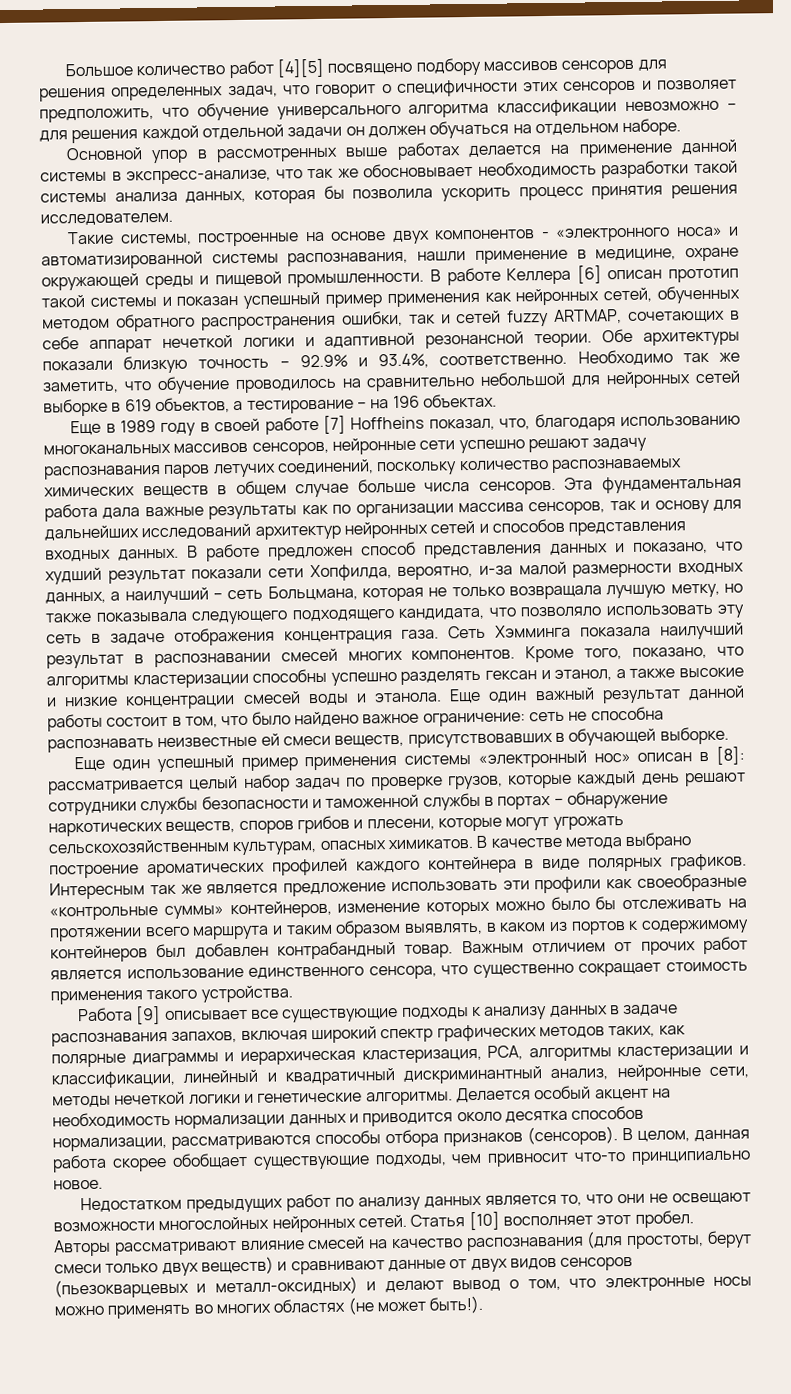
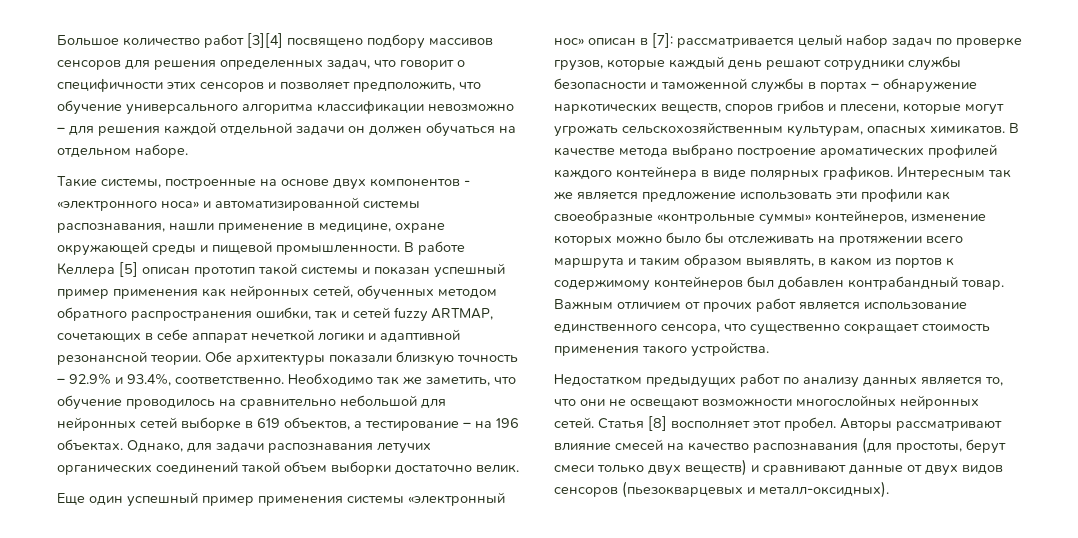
- Большое количество работ [4][5] посвящено подбору массивов сенсоров для решения определенных задач, что говорит о специфичности этих сенсоров и позволяет предположить, что обучение универсального алгоритма классификации невозможно – для решения каждой отдельной задачи он должен обучаться на отдельном наборе.
+ Большое количество работ [3][4] посвящено подбору массивов сенсоров для решения определенных задач, что говорит о специфичности этих сенсоров и позволяет предположить, что обучение универсального алгоритма классификации невозможно – для решения каждой отдельной задачи он должен обучаться на отдельном наборе.
- Основной упор в рассмотренных выше работах делается на применение данной системы в экспресс-анализе, что так же обосновывает необходимость разработки такой системы анализа данных, которая бы позволила ускорить процесс принятия решения исследователем.
- В работе Келлера [6] описан прототип такой системы и показан успешный пример применения как нейронных сетей, обученных методом обратного распространения ошибки, так и сетей fuzzy ARTMAP, сочетающих в себе аппарат нечеткой логики и адаптивной резонансной теории.
+ В работе Келлера [5] описан прототип такой системы и показан успешный пример применения как нейронных сетей, обученных методом обратного распространения ошибки, так и сетей fuzzy ARTMAP, сочетающих в себе аппарат нечеткой логики и адаптивной резонансной теории.
- Необходимо так же заметить, что обучение проводилось на сравнительно небольшой для нейронных сетей выборке в 619 объектов, а тестирование – на 196 объектах.
- Еще в 1989 году в своей работе [7] Hoffheins показал, что, благодаря использованию многоканальных массивов сенсоров, нейронные сети успешно решают задачу распознавания паров летучих соединений, поскольку количество распознаваемых химических веществ в общем случае больше числа сенсоров. Эта фундаментальная работа дала важные результаты как по организации массива сенсоров, так и основу для дальнейших исследований архитектур нейронных сетей и способов представления входных данных. В работе предложен способ представления данных и показано, что худший результат показали сети Хопфилда, вероятно, и-за малой размерности входных данных, а наилучший – сеть Больцмана, которая не только возвращала лучшую метку, но также показывала следующего подходящего кандидата, что позволяло использовать эту сеть в задаче отображения концентрация газа. Сеть Хэмминга показала наилучший результат в распознавании смесей многих компонентов. Кроме того, показано, что алгоритмы кластеризации способны успешно разделять гексан и этанол, а также высокие и низкие концентрации смесей воды и этанола. Еще один важный результат данной работы состоит в том, что было найдено важное ограничение: сеть не способна распознавать неизвестные ей смеси веществ, присутствовавших в обучающей выборке.
+ Необходимо так же заметить, что обучение проводилось на сравнительно небольшой для нейронных сетей выборке в 619 объектов, а тестирование – на 196 объектах. Однако, для задачи распознавания летучих органических соединений такой объем выборки достаточно велик.
- Еще один успешный пример применения системы «электронный нос» описан в [8]: рассматривается целый набор задач по проверке грузов, которые каждый день решают сотрудники службы безопасности и таможенной службы в портах – обнаружение наркотических веществ, споров грибов и плесени, которые могут угрожать сельскохозяйственным культурам, опасных химикатов.
+ Еще один успешный пример применения системы «электронный нос» описан в [7]: рассматривается целый набор задач по проверке грузов, которые каждый день решают сотрудники службы безопасности и таможенной службы в портах – обнаружение наркотических веществ, споров грибов и плесени, которые могут угрожать сельскохозяйственным культурам, опасных химикатов.
- Работа [9] описывает все существующие подходы к анализу данных в задаче распознавания запахов, включая широкий спектр графических методов таких, как полярные диаграммы и иерархическая кластеризация, PCA, алгоритмы кластеризации и классификации, линейный и квадратичный дискриминантный анализ, нейронные сети, методы нечеткой логики и генетические алгоритмы. Делается особый акцент на необходимость нормализации данных и приводится около десятка способов нормализации, рассматриваются способы отбора признаков (сенсоров). В целом, данная работа скорее обобщает существующие подходы, чем привносит что-то принципиально новое.
- Статья [10] восполняет этот пробел.
+ Статья [8] восполняет этот пробел.
- Авторы рассматривают влияние смесей на качество распознавания (для простоты, берут смеси только двух веществ) и сравнивают данные от двух видов сенсоров (пьезокварцевых и металл-оксидных) и делают вывод о том, что электронные носы можно применять во многих областях (не может быть!).
+ Авторы рассматривают влияние смесей на качество распознавания (для простоты, берут смеси только двух веществ) и сравнивают данные от двух видов сенсоров (пьезокварцевых и металл-оксидных).

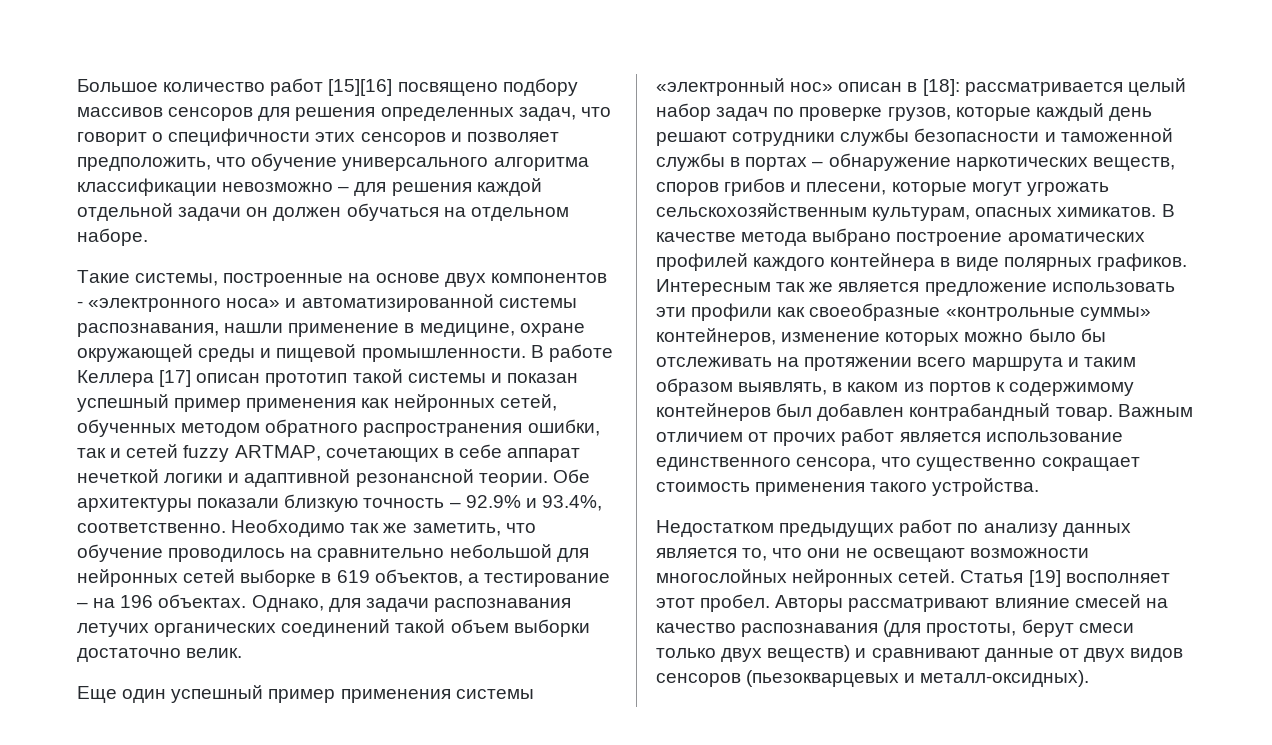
- Большое количество работ [3][4] посвящено подбору массивов сенсоров для решения определенных задач, что говорит о специфичности этих сенсоров и позволяет предположить, что обучение универсального алгоритма классификации невозможно – для решения каждой отдельной задачи он должен обучаться на отдельном наборе.
+ Большое количество работ [15][16] посвящено подбору массивов сенсоров для решения определенных задач, что говорит о специфичности этих сенсоров и позволяет предположить, что обучение универсального алгоритма классификации невозможно – для решения каждой отдельной задачи он должен обучаться на отдельном наборе.
- В работе Келлера [5] описан прототип такой системы и показан успешный пример применения как нейронных сетей, обученных методом обратного распространения ошибки, так и сетей fuzzy ARTMAP, сочетающих в себе аппарат нечеткой логики и адаптивной резонансной теории.
+ В работе Келлера [17] описан прототип такой системы и показан успешный пример применения как нейронных сетей, обученных методом обратного распространения ошибки, так и сетей fuzzy ARTMAP, сочетающих в себе аппарат нечеткой логики и адаптивной резонансной теории.
- Еще один успешный пример применения системы «электронный нос» описан в [7]: рассматривается целый набор задач по проверке грузов, которые каждый день решают сотрудники службы безопасности и таможенной службы в портах – обнаружение наркотических веществ, споров грибов и плесени, которые могут угрожать сельскохозяйственным культурам, опасных химикатов.
+ Еще один успешный пример применения системы «электронный нос» описан в [18]: рассматривается целый набор задач по проверке грузов, которые каждый день решают сотрудники службы безопасности и таможенной службы в портах – обнаружение наркотических веществ, споров грибов и плесени, которые могут угрожать сельскохозяйственным культурам, опасных химикатов.
- Статья [8] восполняет этот пробел.
+ Статья [19] восполняет этот пробел.

